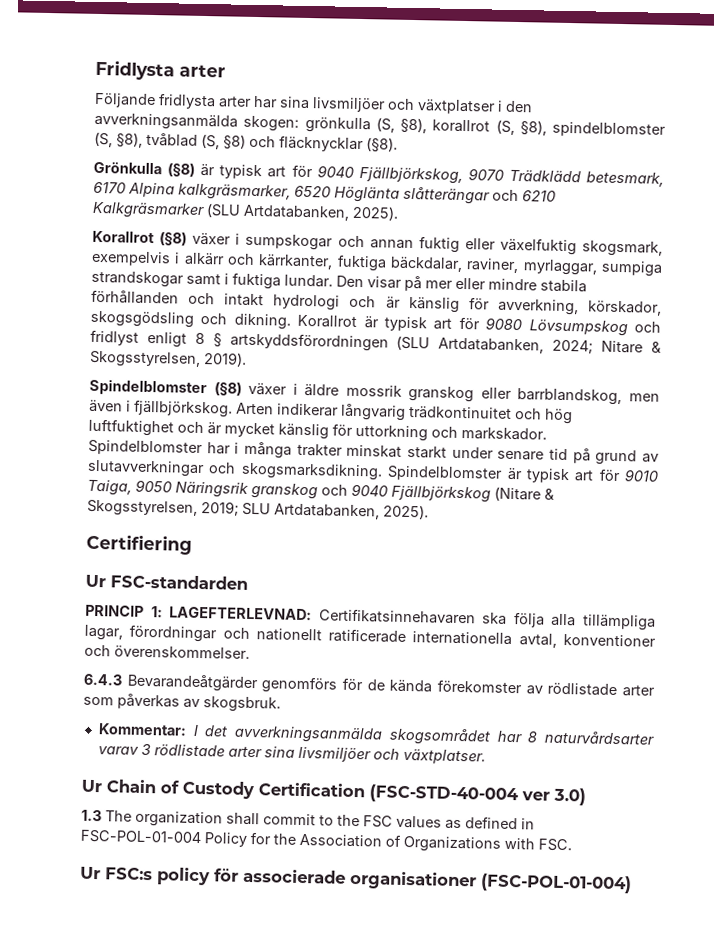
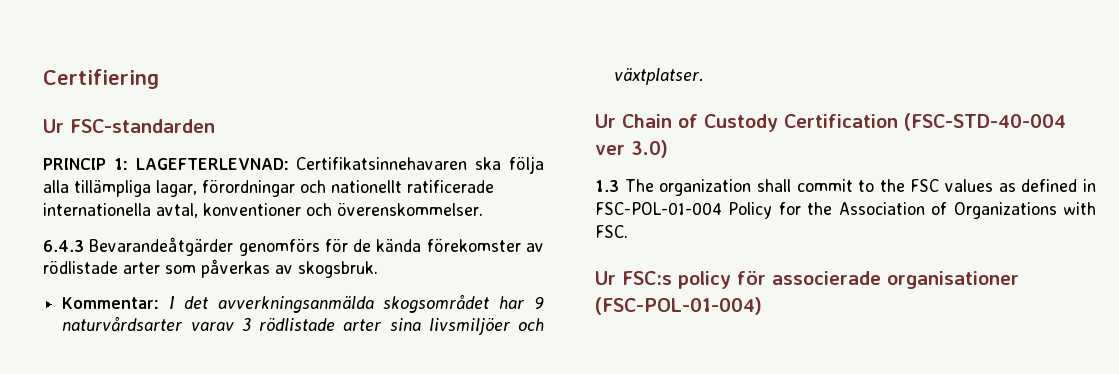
- Fridlysta arter
- Följande fridlysta arter har sina livsmiljöer och växtplatser i den avverkningsanmälda skogen: grönkulla (S, §8), korallrot (S, §8), spindelblomster (S, §8), tvåblad (S, §8) och fläcknycklar (§8).
- Grönkulla (§8) är typisk art för 9040 Fjällbjörkskog, 9070 Trädklädd betesmark, 6170 Alpina kalkgräsmarker, 6520 Höglänta slåtterängar och 6210 Kalkgräsmarker (SLU Artdatabanken, 2025).
- Korallrot (§8) växer i sumpskogar och annan fuktig eller växelfuktig skogsmark, exempelvis i alkärr och kärrkanter, fuktiga bäckdalar, raviner, myrlaggar, sumpiga strandskogar samt i fuktiga lundar. Den visar på mer eller mindre stabila förhållanden och intakt hydrologi och är känslig för avverkning, körskador, skogsgödsling och dikning. Korallrot är typisk art för 9080 Lövsumpskog och fridlyst enligt 8 § artskyddsförordningen (SLU Artdatabanken, 2024; Nitare & Skogsstyrelsen, 2019).
- Spindelblomster (§8) växer i äldre mossrik granskog eller barrblandskog, men även i fjällbjörkskog. Arten indikerar långvarig trädkontinuitet och hög luftfuktighet och är mycket känslig för uttorkning och markskador. Spindelblomster har i många trakter minskat starkt under senare tid på grund av slutavverkningar och skogsmarksdikning. Spindelblomster är typisk art för 9010 Taiga, 9050 Näringsrik granskog och 9040 Fjällbjörkskog (Nitare & Skogsstyrelsen, 2019; SLU Artdatabanken, 2025).
- Kommentar: I det avverkningsanmälda skogsområdet har 8 naturvårdsarter varav 3 rödlistade arter sina livsmiljöer och växtplatser.
+ Kommentar: I det avverkningsanmälda skogsområdet har 9 naturvårdsarter varav 3 rödlistade arter sina livsmiljöer och växtplatser.

